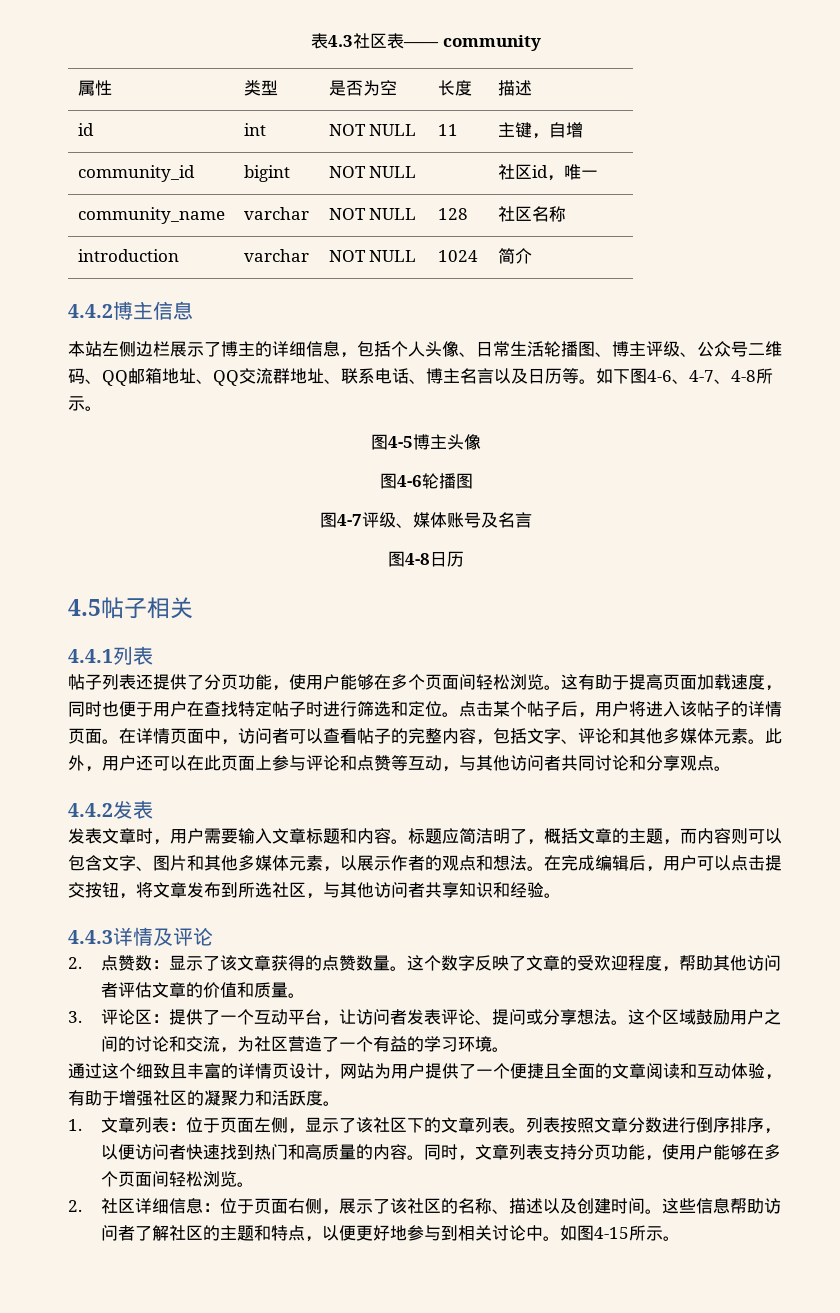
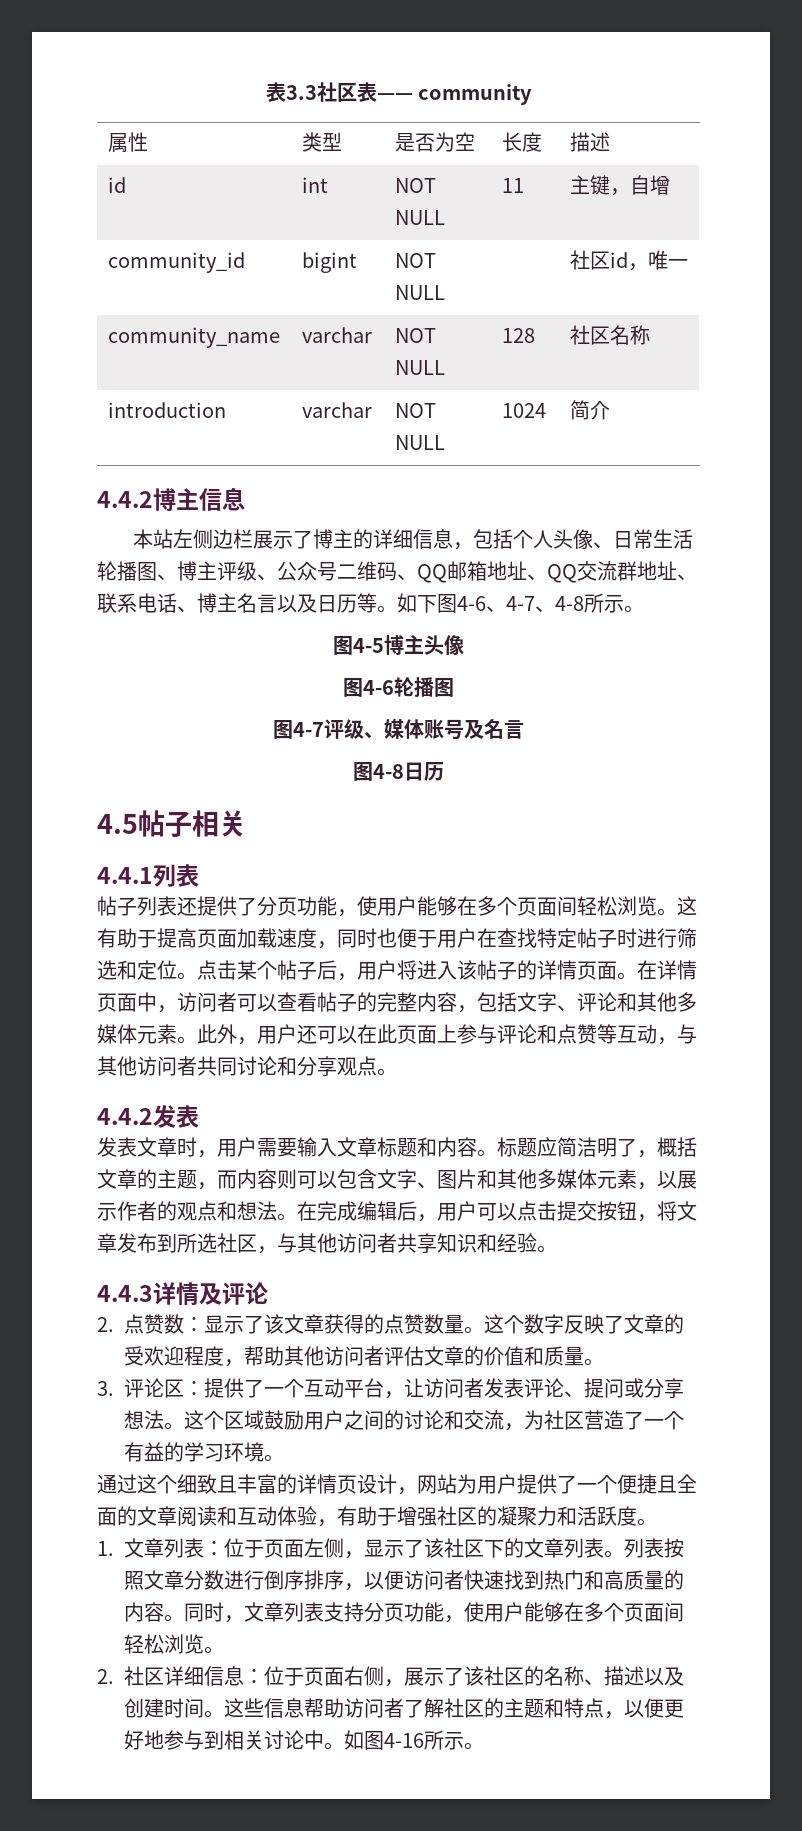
- 表4.3社区表—— community
+ 表3.3社区表—— community
- 如图4-15所示。
+ 如图4-16所示。

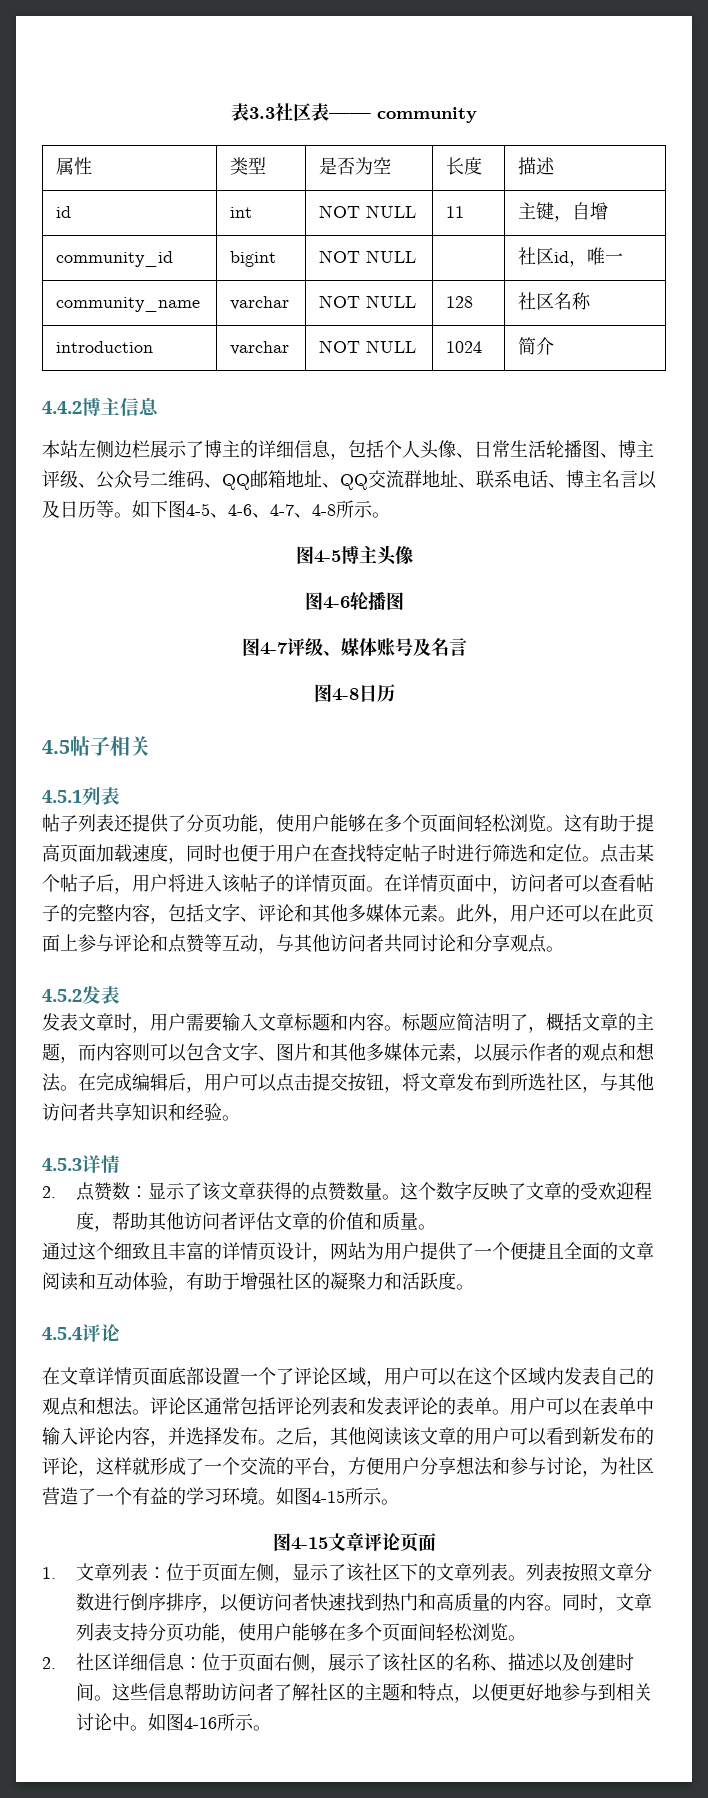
- 如下图4-6、4-7、4-8所示。
+ 如下图4-5、4-6、4-7、4-8所示。
- 4.4.1列表
+ 4.5.1列表
- 4.4.2发表
+ 4.5.2发表
- 4.4.3详情及评论
+ 4.5.3详情
- 3.评论区：提供了一个互动平台，让访问者发表评论、提问或分享想法。这个区域鼓励用户之间的讨论和交流，为社区营造了一个有益的学习环境。
+ 4.5.4评论
+ 在文章详情页面底部设置一个了评论区域，用户可以在这个区域内发表自己的观点和想法。评论区通常包括评论列表和发表评论的表单。用户可以在表单中输入评论内容，并选择发布。之后，其他阅读该文章的用户可以看到新发布的评论，这样就形成了一个交流的平台，方便用户分享想法和参与讨论，为社区营造了一个有益的学习环境。如图4-15所示。
+ 图4-15文章评论页面

